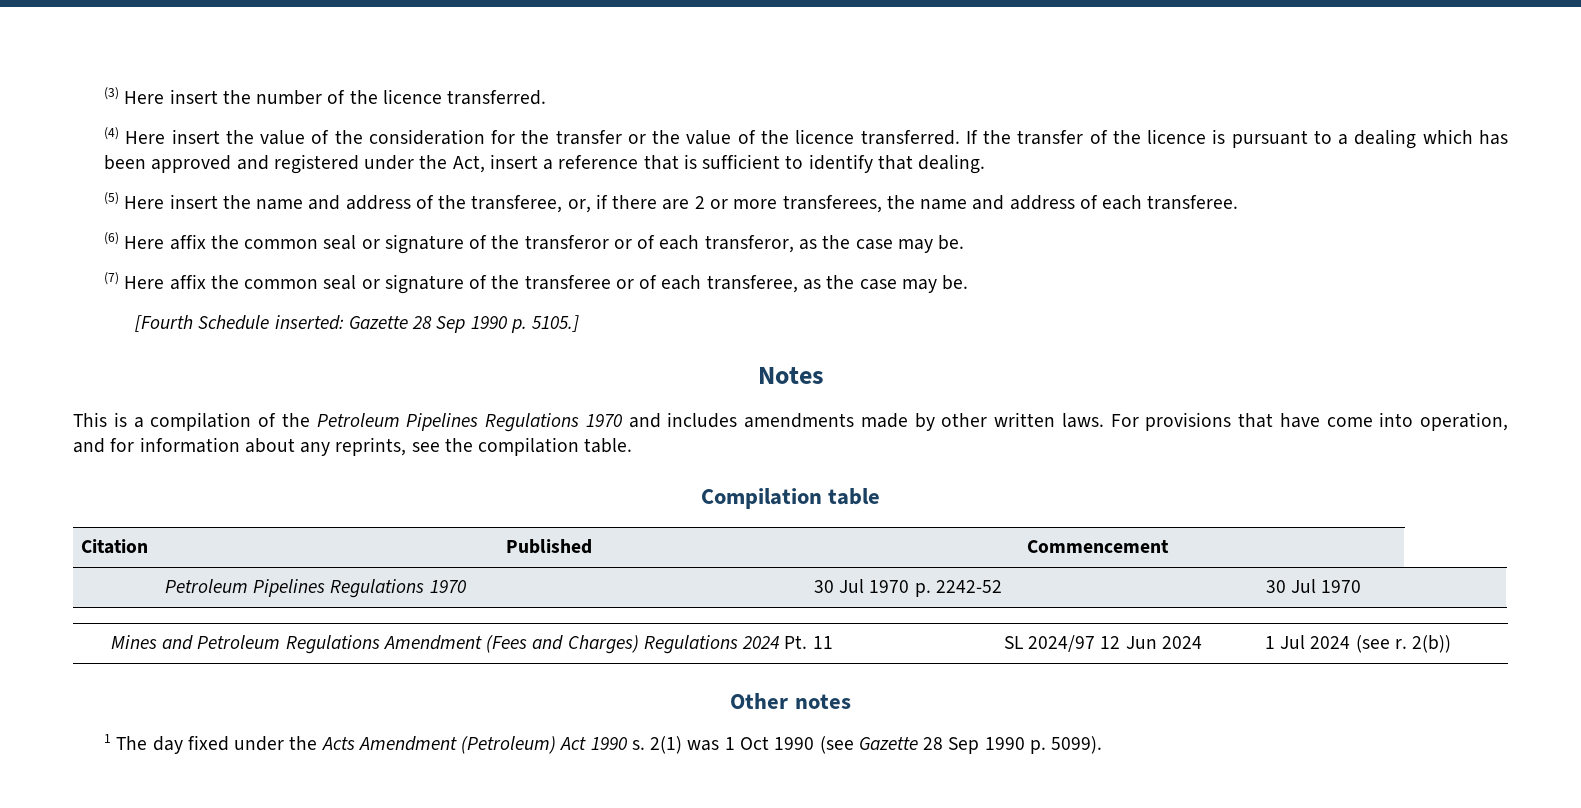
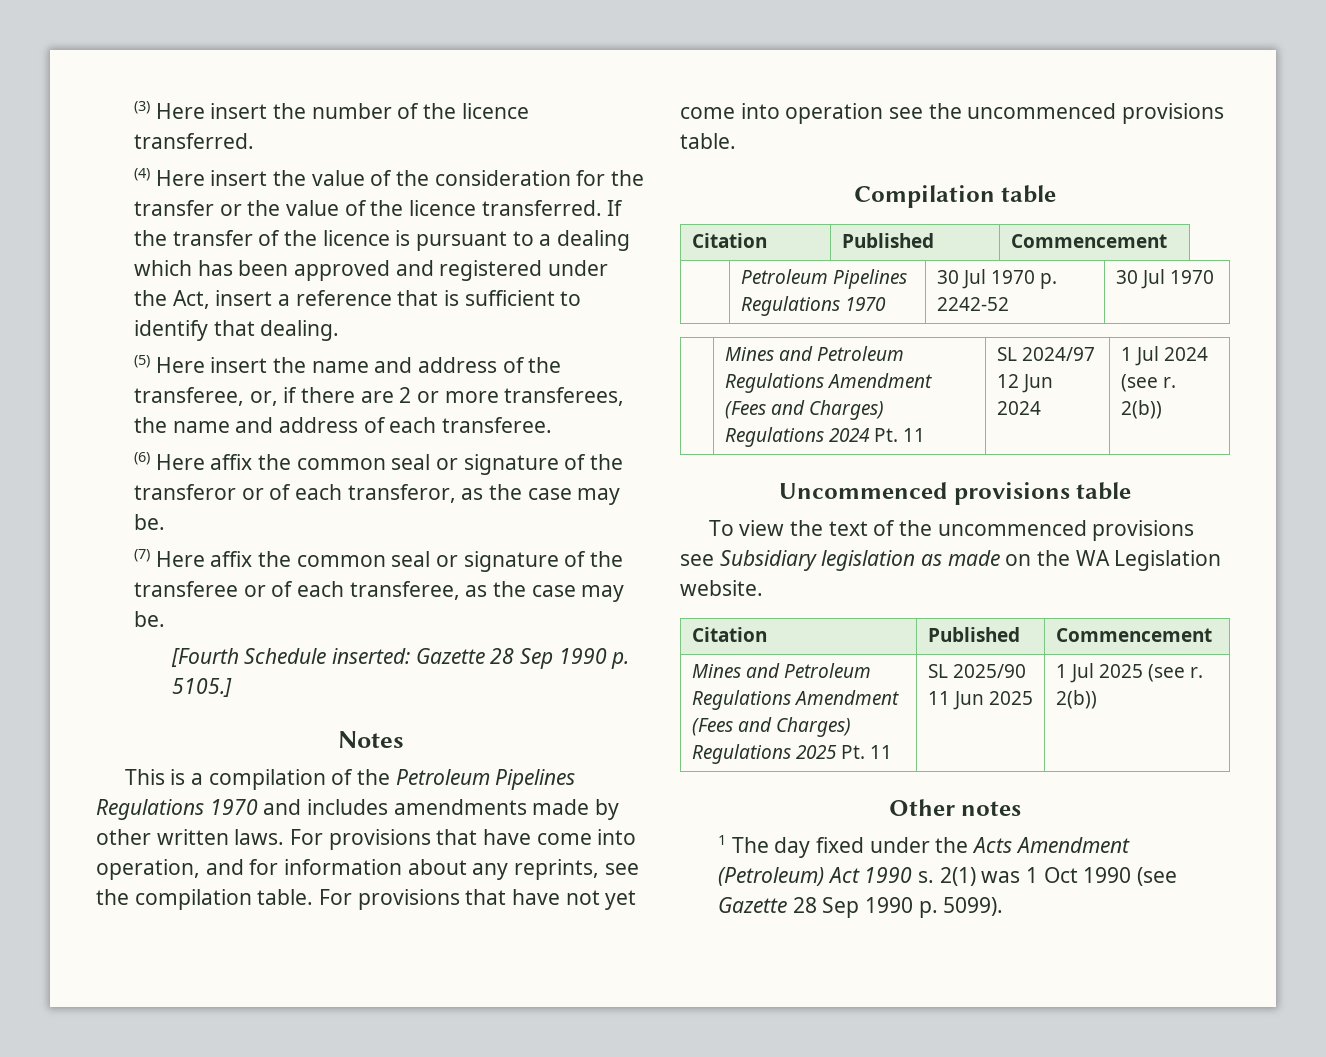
+ For provisions that have not yet come into operation see the uncommenced provisions table.
+ Uncommenced provisions table
+ To view the text of the uncommenced provisions see Subsidiary legislation as made on the WA Legislation website.
+ Citation | Published | Commencement
+ Mines and Petroleum Regulations Amendment (Fees and Charges) Regulations 2025 Pt. 11 | SL 2025/90 11 Jun 2025 | 1 Jul 2025 (see r. 2(b))

